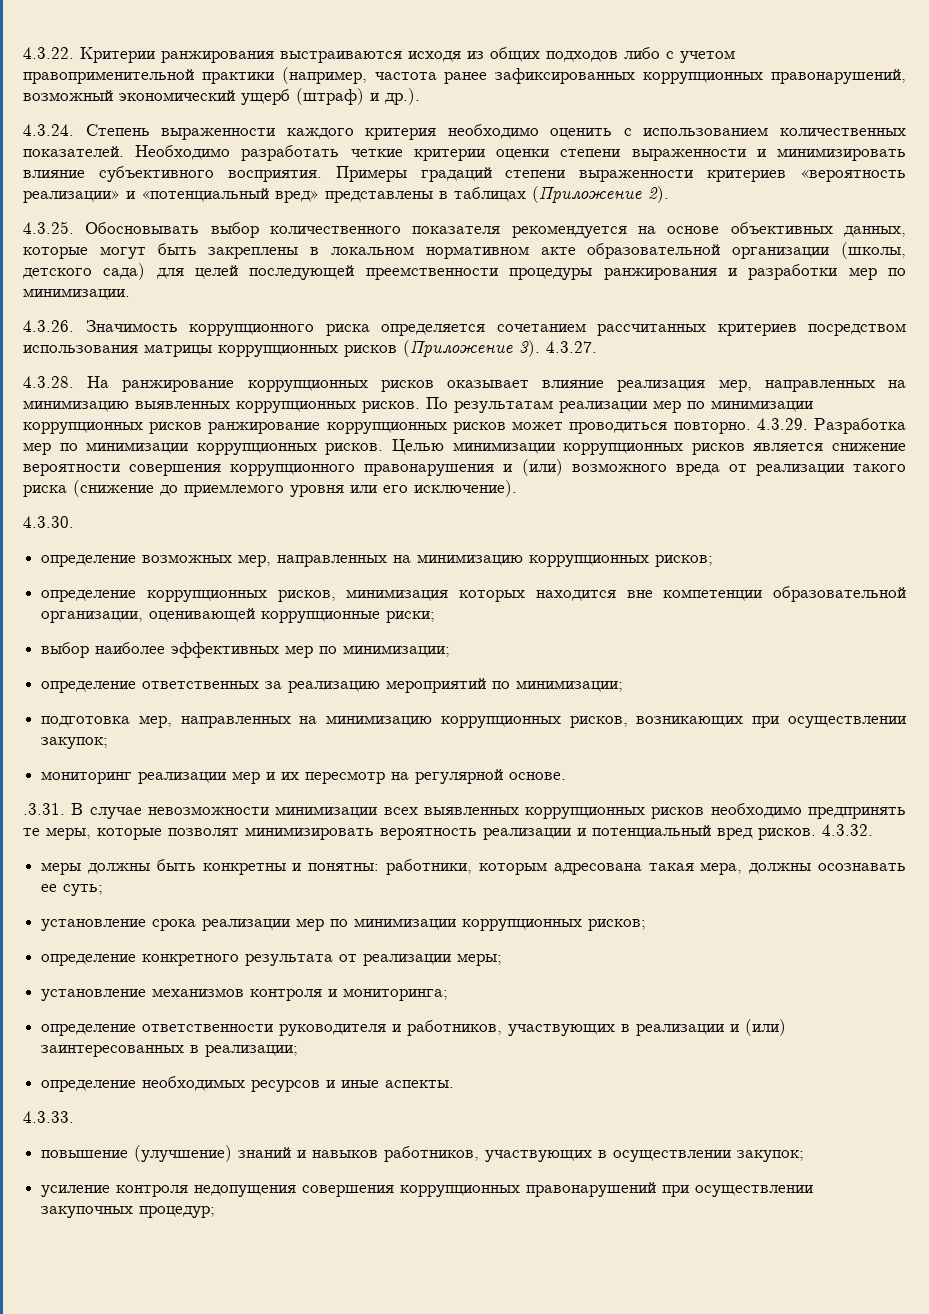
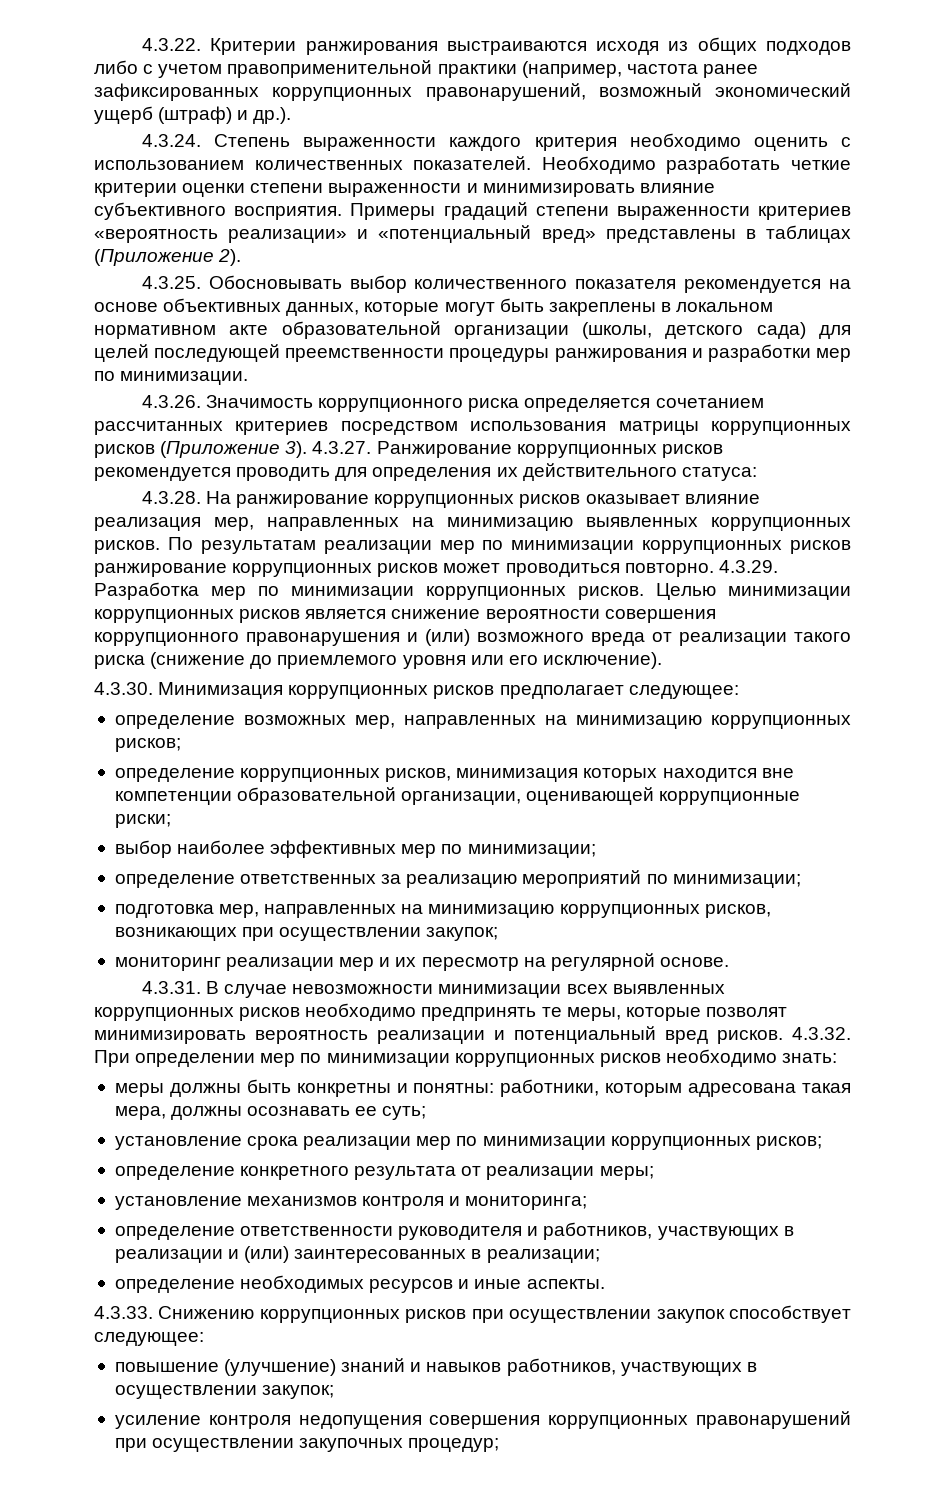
- 4.3.27.
+ 4.3.27. Ранжирование коррупционных рисков рекомендуется проводить для определения их действительного статуса:
- 4.3.30.
+ 4.3.30. Минимизация коррупционных рисков предполагает следующее:
- .3.31. В случае невозможности минимизации всех выявленных коррупционных рисков необходимо предпринять те меры, которые позволят минимизировать вероятность реализации и потенциальный вред рисков.
+ 4.3.31. В случае невозможности минимизации всех выявленных коррупционных рисков необходимо предпринять те меры, которые позволят минимизировать вероятность реализации и потенциальный вред рисков.
- 4.3.32.
+ 4.3.32. При определении мер по минимизации коррупционных рисков необходимо знать:
- 4.3.33.
+ 4.3.33. Снижению коррупционных рисков при осуществлении закупок способствует следующее:

